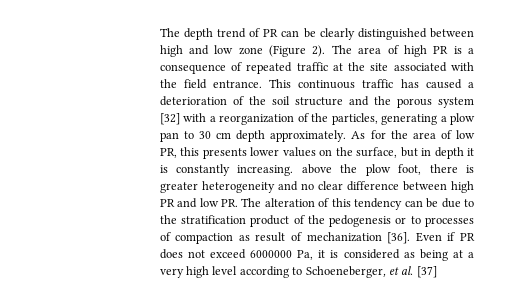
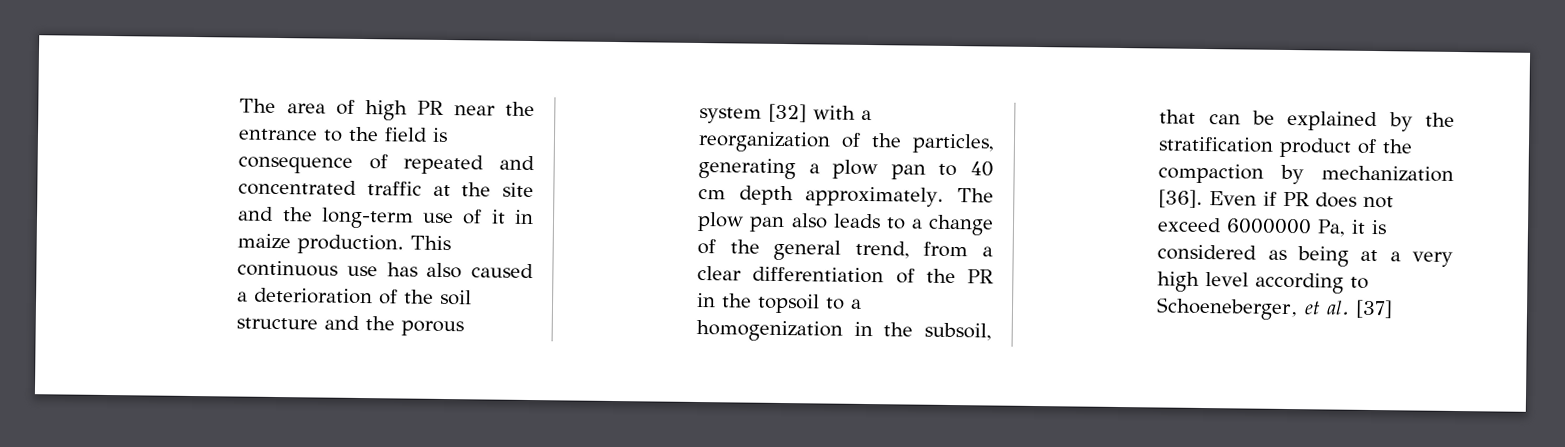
- The depth trend of PR can be clearly distinguished between high and low zone (Figure 2). The area of high PR is a consequence of repeated traffic at the site associated with the field entrance. This continuous traffic has caused a deterioration of the soil structure and the porous system [32] with a reorganization of the particles, generating a plow pan to 30 cm depth approximately.
+ The area of high PR near the entrance to the field is consequence of repeated and concentrated traffic at the site and the long-term use of it in maize production. This continuous use has also caused a deterioration of the soil structure and the porous system [32] with a reorganization of the particles, generating a plow pan to 40 cm depth approximately.
- As for the area of low PR, this presents lower values on the surface, but in depth it is constantly increasing. above the plow foot, there is greater heterogeneity and no clear difference between high PR and low PR. The alteration of this tendency can be due to the stratification product of the pedogenesis or to processes of compaction as result of mechanization [36].
+ The plow pan also leads to a change of the general trend, from a clear differentiation of the PR in the topsoil to a homogenization in the subsoil, that can be explained by the stratification product of the compaction by mechanization [36].

